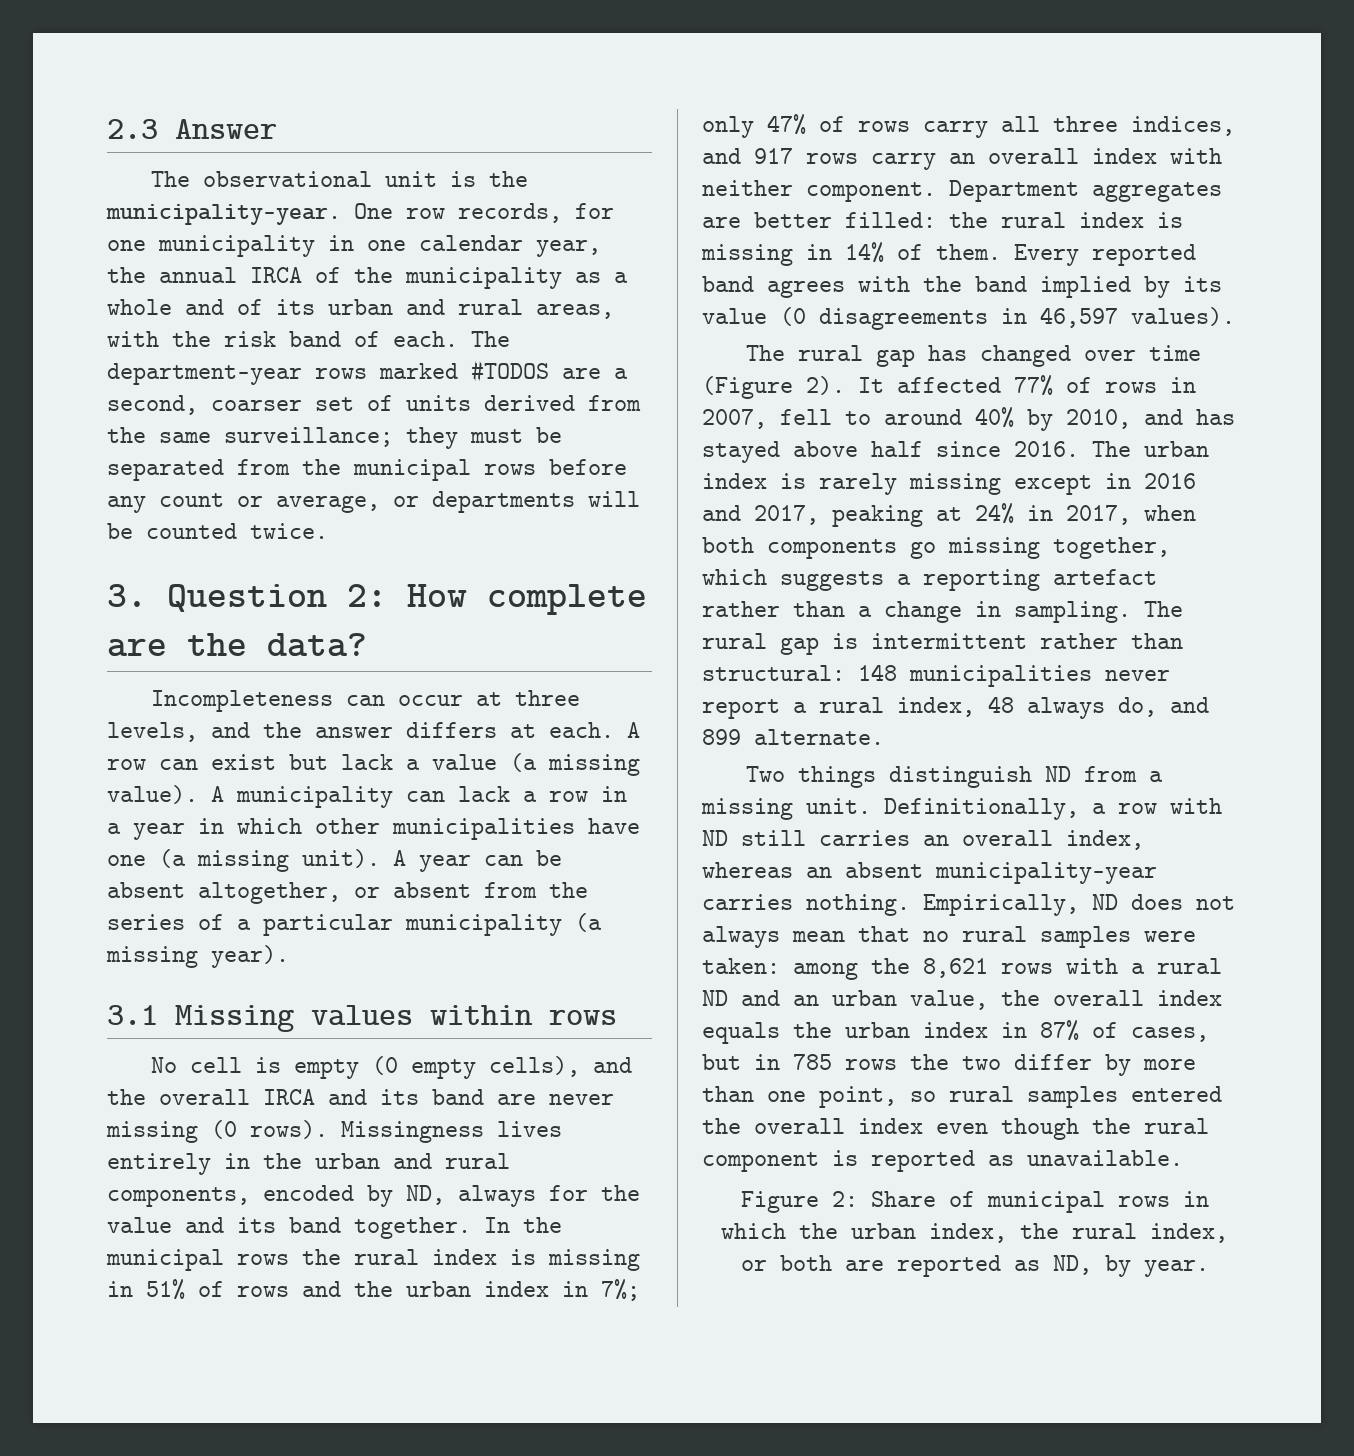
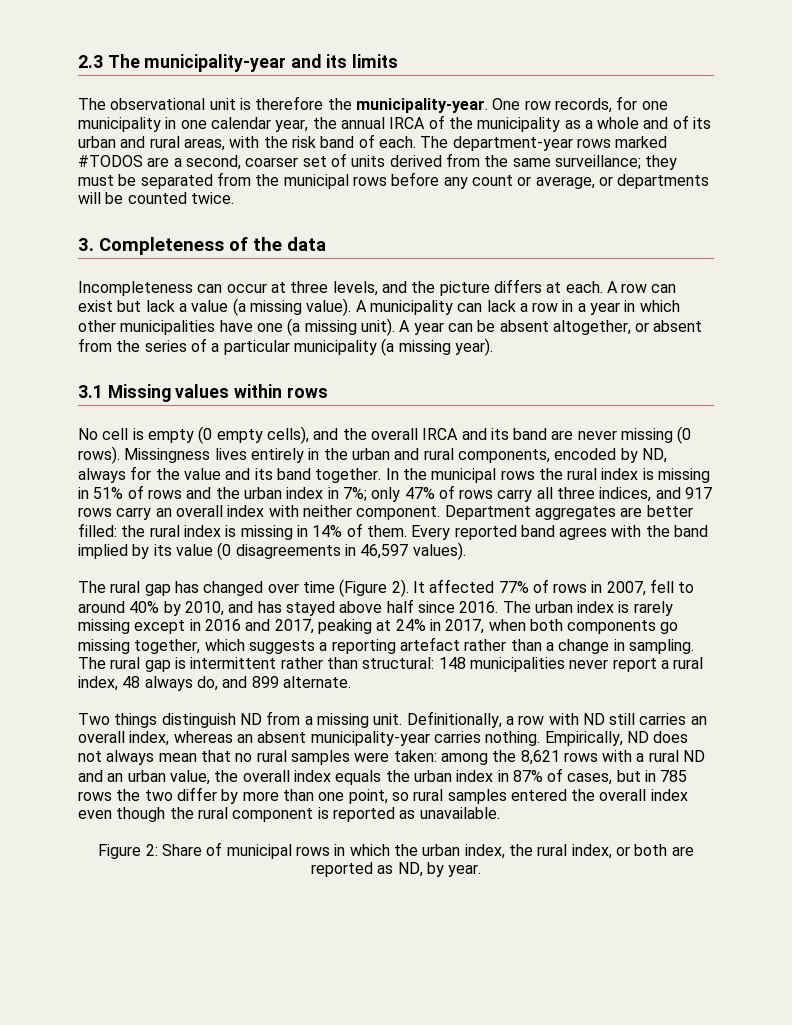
- 2.3 Answer
+ 2.3 The municipality-year and its limits
- The observational unit is the municipality-year.
+ The observational unit is therefore the municipality-year.
- 3. Question 2: How complete are the data?
+ 3. Completeness of the data
- Incompleteness can occur at three levels, and the answer differs at each.
+ Incompleteness can occur at three levels, and the picture differs at each.

